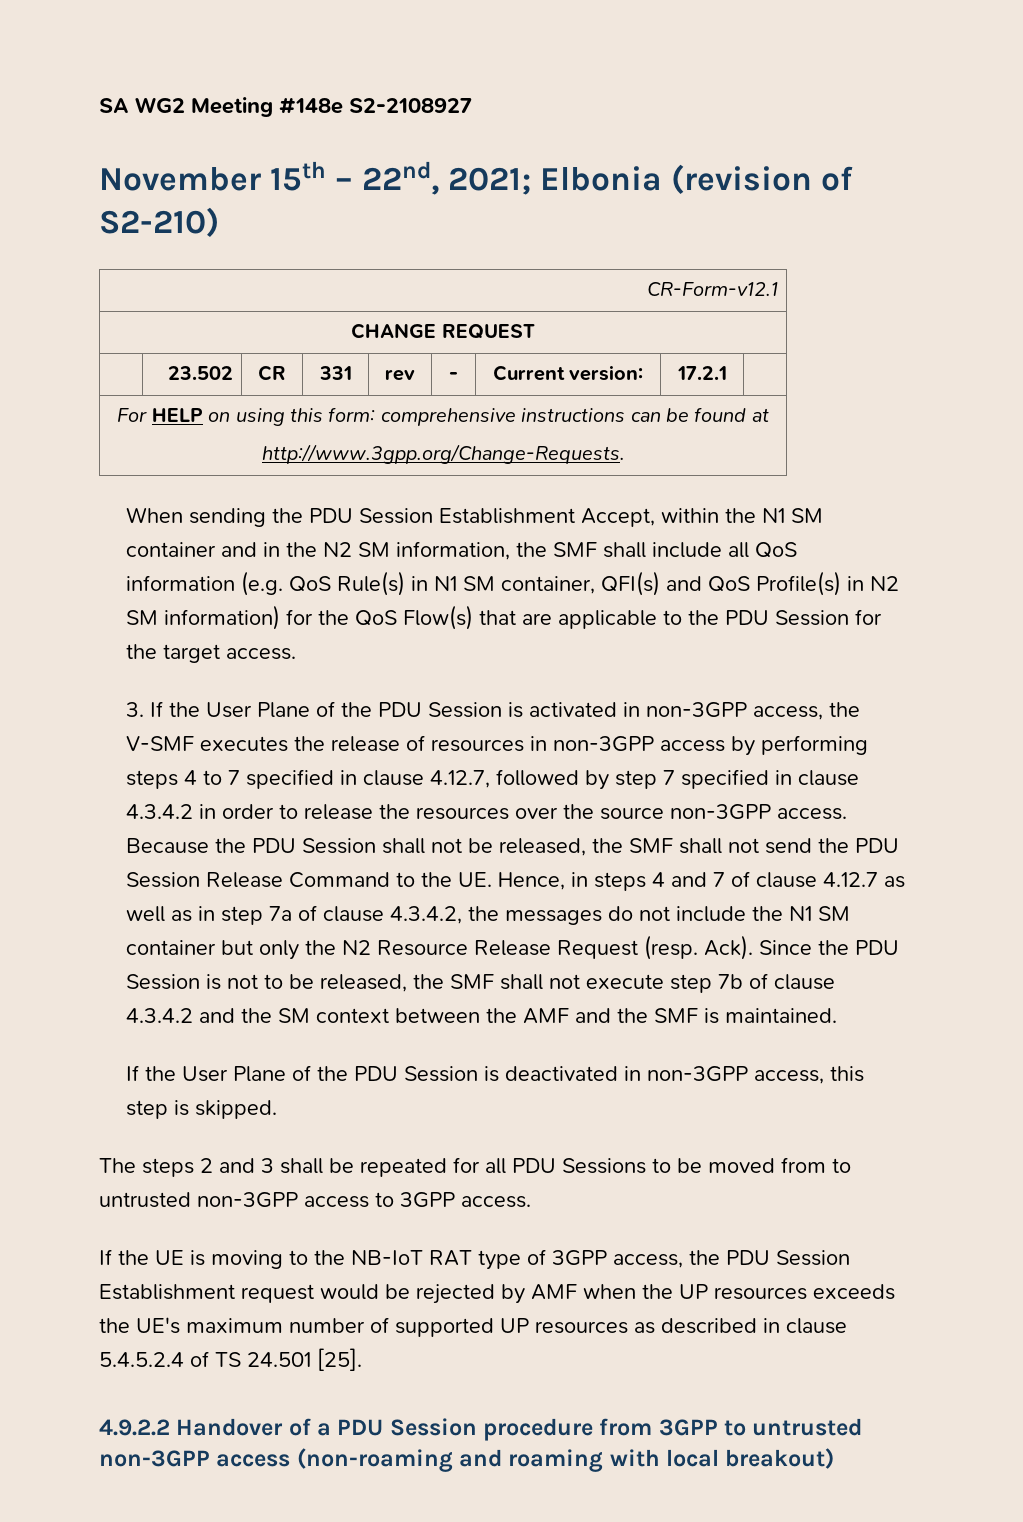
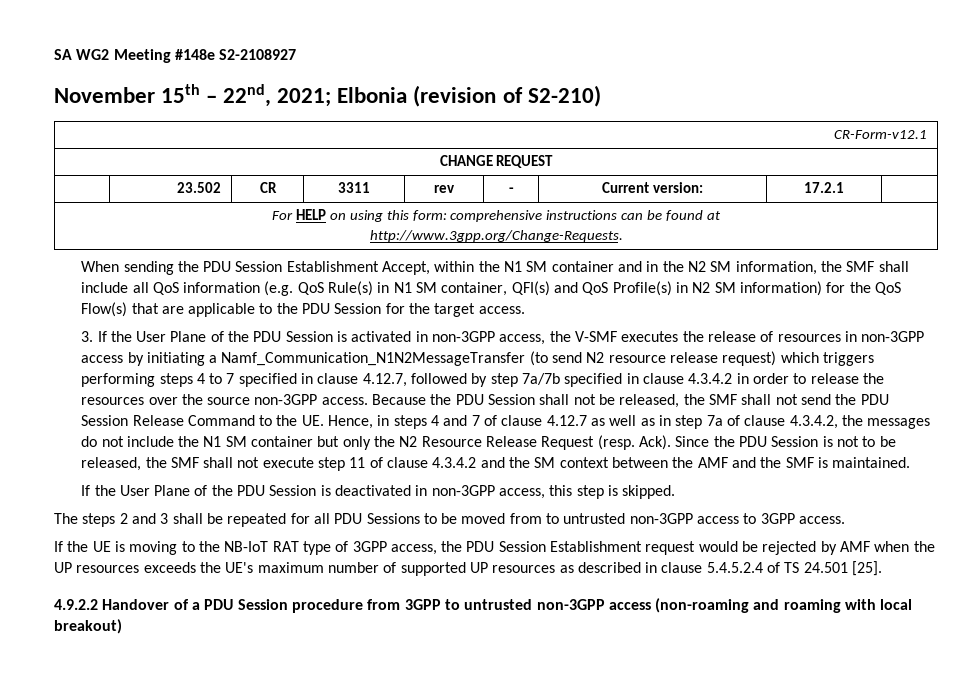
- | 23.502 | CR | 331 | rev | - | Current version: | 17.2.1 |
+ | 23.502 | CR | 3311 | rev | - | Current version: | 17.2.1 |
- 3. If the User Plane of the PDU Session is activated in non-3GPP access, the V-SMF executes the release of resources in non-3GPP access by performing steps 4 to 7 specified in clause 4.12.7, followed by step 7 specified in clause 4.3.4.2 in order to release the resources over the source non-3GPP access.
+ 3. If the User Plane of the PDU Session is activated in non-3GPP access, the V-SMF executes the release of resources in non-3GPP access by initiating a Namf_Communication_N1N2MessageTransfer (to send N2 resource release request) which triggers performing steps 4 to 7 specified in clause 4.12.7, followed by step 7a/7b specified in clause 4.3.4.2 in order to release the resources over the source non-3GPP access.
- Since the PDU Session is not to be released, the SMF shall not execute step 7b of clause 4.3.4.2 and the SM context between the AMF and the SMF is maintained.
+ Since the PDU Session is not to be released, the SMF shall not execute step 11 of clause 4.3.4.2 and the SM context between the AMF and the SMF is maintained.

